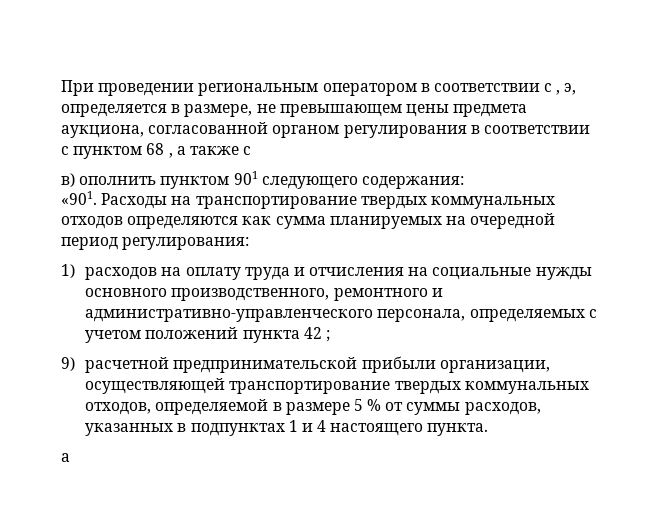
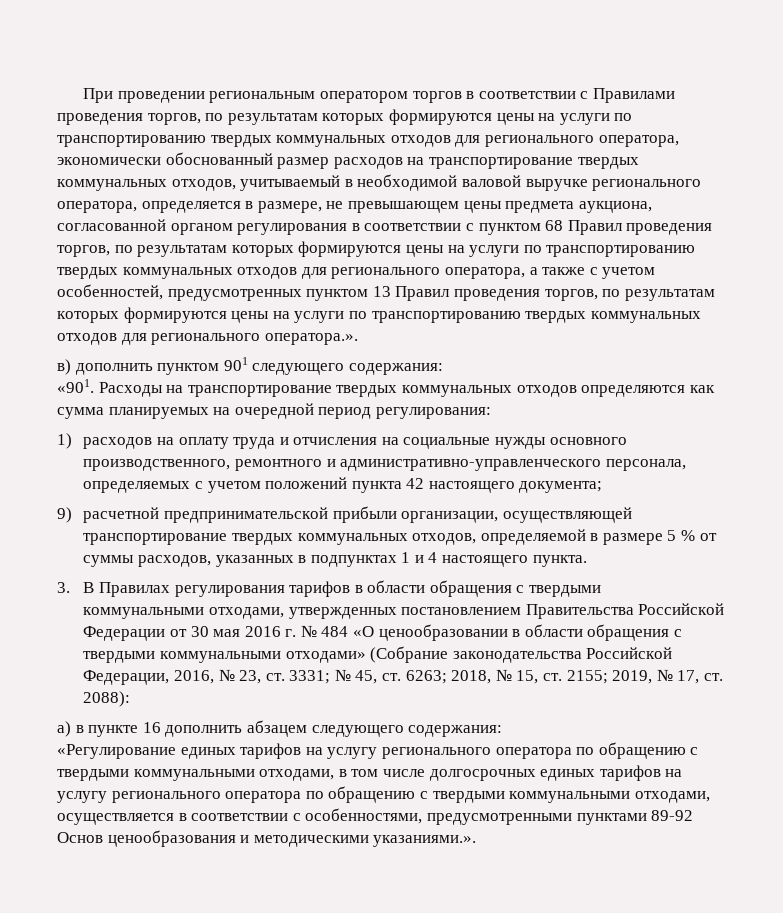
- При проведении региональным оператором в соответствии с , э, определяется в размере, не превышающем цены предмета аукциона, согласованной органом регулирования в соответствии с пунктом 68 , а также с
+ При проведении региональным оператором торгов в соответствии с Правилами проведения торгов, по результатам которых формируются цены на услуги по транспортированию твердых коммунальных отходов для регионального оператора, экономически обоснованный размер расходов на транспортирование твердых коммунальных отходов, учитываемый в необходимой валовой выручке регионального оператора, определяется в размере, не превышающем цены предмета аукциона, согласованной органом регулирования в соответствии с пунктом 68 Правил проведения торгов, по результатам которых формируются цены на услуги по транспортированию твердых коммунальных отходов для регионального оператора, а также с учетом особенностей, предусмотренных пунктом 13 Правил проведения торгов, по результатам которых формируются цены на услуги по транспортированию твердых коммунальных отходов для регионального оператора.».
- в) ополнить пунктом 901 следующего содержания:
+ в) дополнить пунктом 901 следующего содержания:
- 1) расходов на оплату труда и отчисления на социальные нужды основного производственного, ремонтного и административно-управленческого персонала, определяемых с учетом положений пункта 42 ;
+ 1) расходов на оплату труда и отчисления на социальные нужды основного производственного, ремонтного и административно-управленческого персонала, определяемых с учетом положений пункта 42 настоящего документа;
  9) расчетной предпринимательской прибыли организации, осуществляющей транспортирование твердых коммунальных отходов, определяемой в размере 5 % от суммы расходов, указанных в подпунктах 1 и 4 настоящего пункта.
- а
+ 3. В Правилах регулирования тарифов в области обращения с твердыми коммунальными отходами, утвержденных постановлением Правительства Российской Федерации от 30 мая 2016 г. № 484 «О ценообразовании в области обращения с твердыми коммунальными отходами» (Собрание законодательства Российской Федерации, 2016, № 23, ст. 3331; № 45, ст. 6263; 2018, № 15, ст. 2155; 2019, № 17, ст. 2088):
+ а) в пункте 16 дополнить абзацем следующего содержания:
+ «Регулирование единых тарифов на услугу регионального оператора по обращению с твердыми коммунальными отходами, в том числе долгосрочных единых тарифов на услугу регионального оператора по обращению с твердыми коммунальными отходами, осуществляется в соответствии с особенностями, предусмотренными пунктами 89-92 Основ ценообразования и методическими указаниями.».

